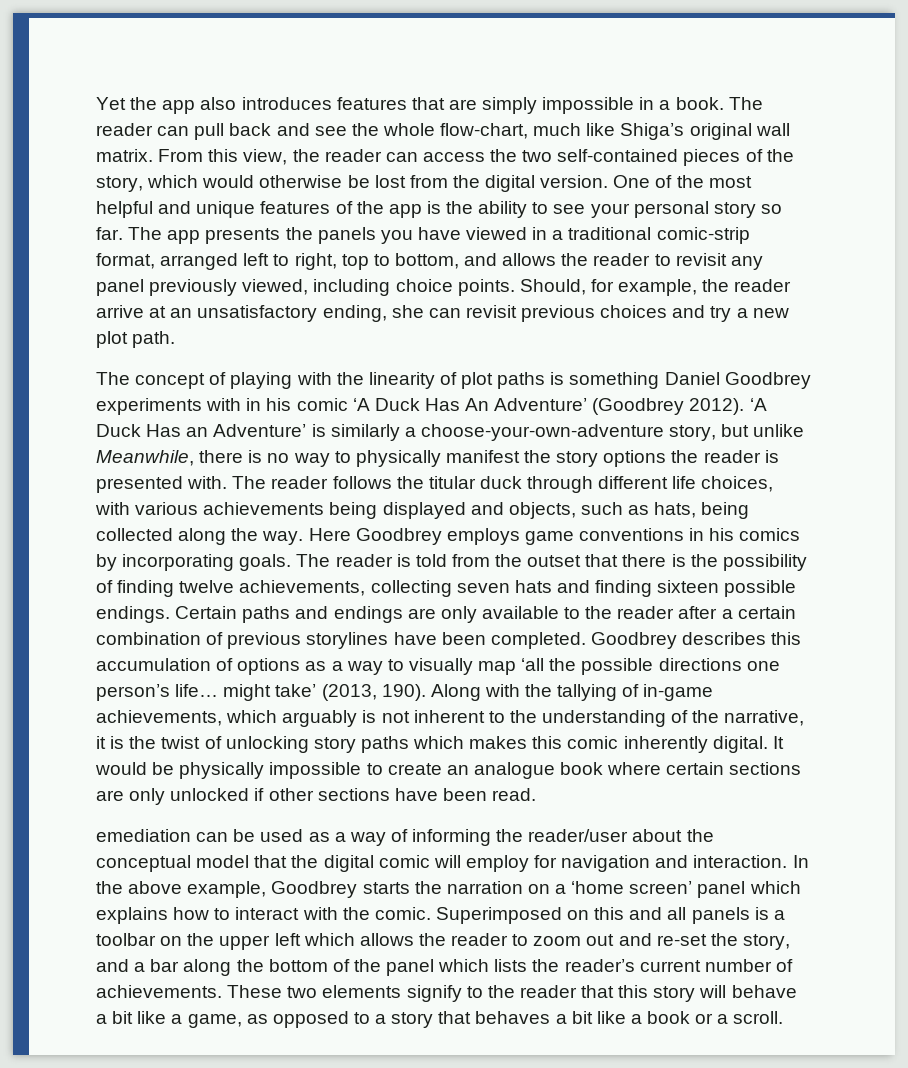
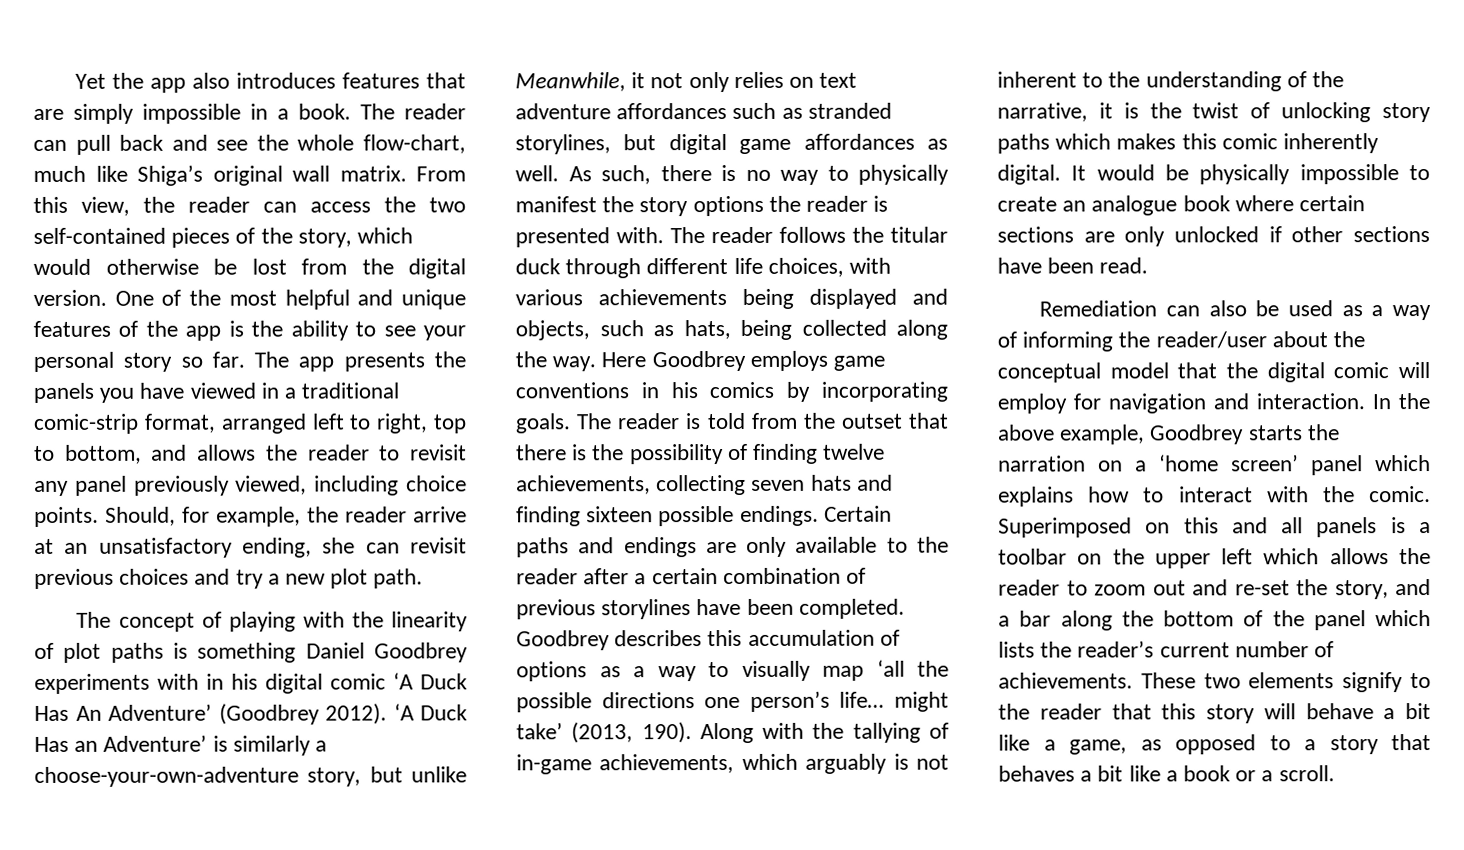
- The concept of playing with the linearity of plot paths is something Daniel Goodbrey experiments with in his comic ‘A Duck Has An Adventure’ (Goodbrey 2012).
+ The concept of playing with the linearity of plot paths is something Daniel Goodbrey experiments with in his digital comic ‘A Duck Has An Adventure’ (Goodbrey 2012).
- ‘A Duck Has an Adventure’ is similarly a choose-your-own-adventure story, but unlike Meanwhile, there is no way to physically manifest the story options the reader is presented with.
+ ‘A Duck Has an Adventure’ is similarly a choose-your-own-adventure story, but unlike Meanwhile, it not only relies on text adventure affordances such as stranded storylines, but digital game affordances as well. As such, there is no way to physically manifest the story options the reader is presented with.
- emediation can be used as a way of informing the reader/user about the conceptual model that the digital comic will employ for navigation and interaction.
+ Remediation can also be used as a way of informing the reader/user about the conceptual model that the digital comic will employ for navigation and interaction.

